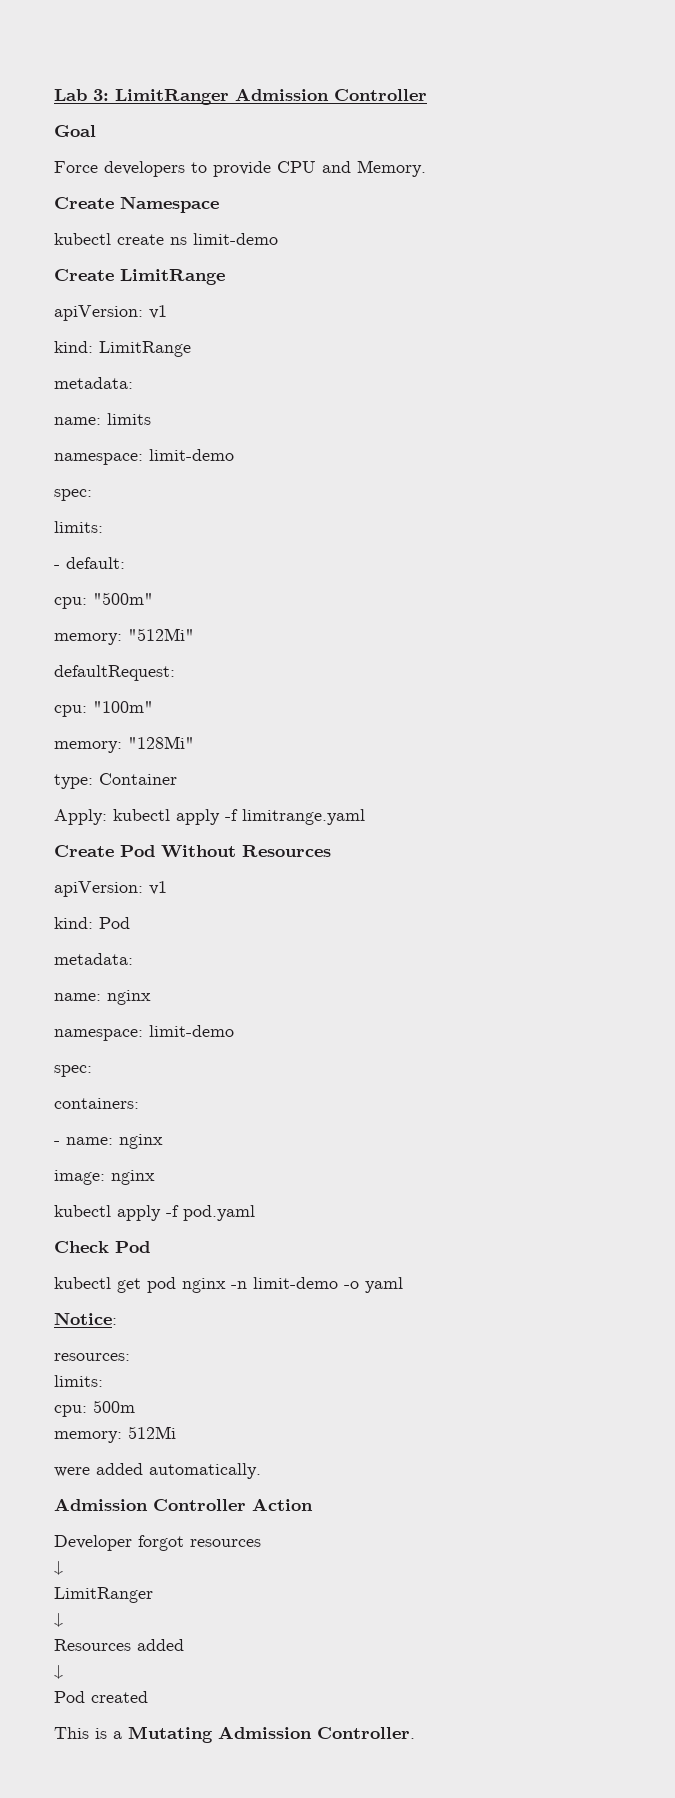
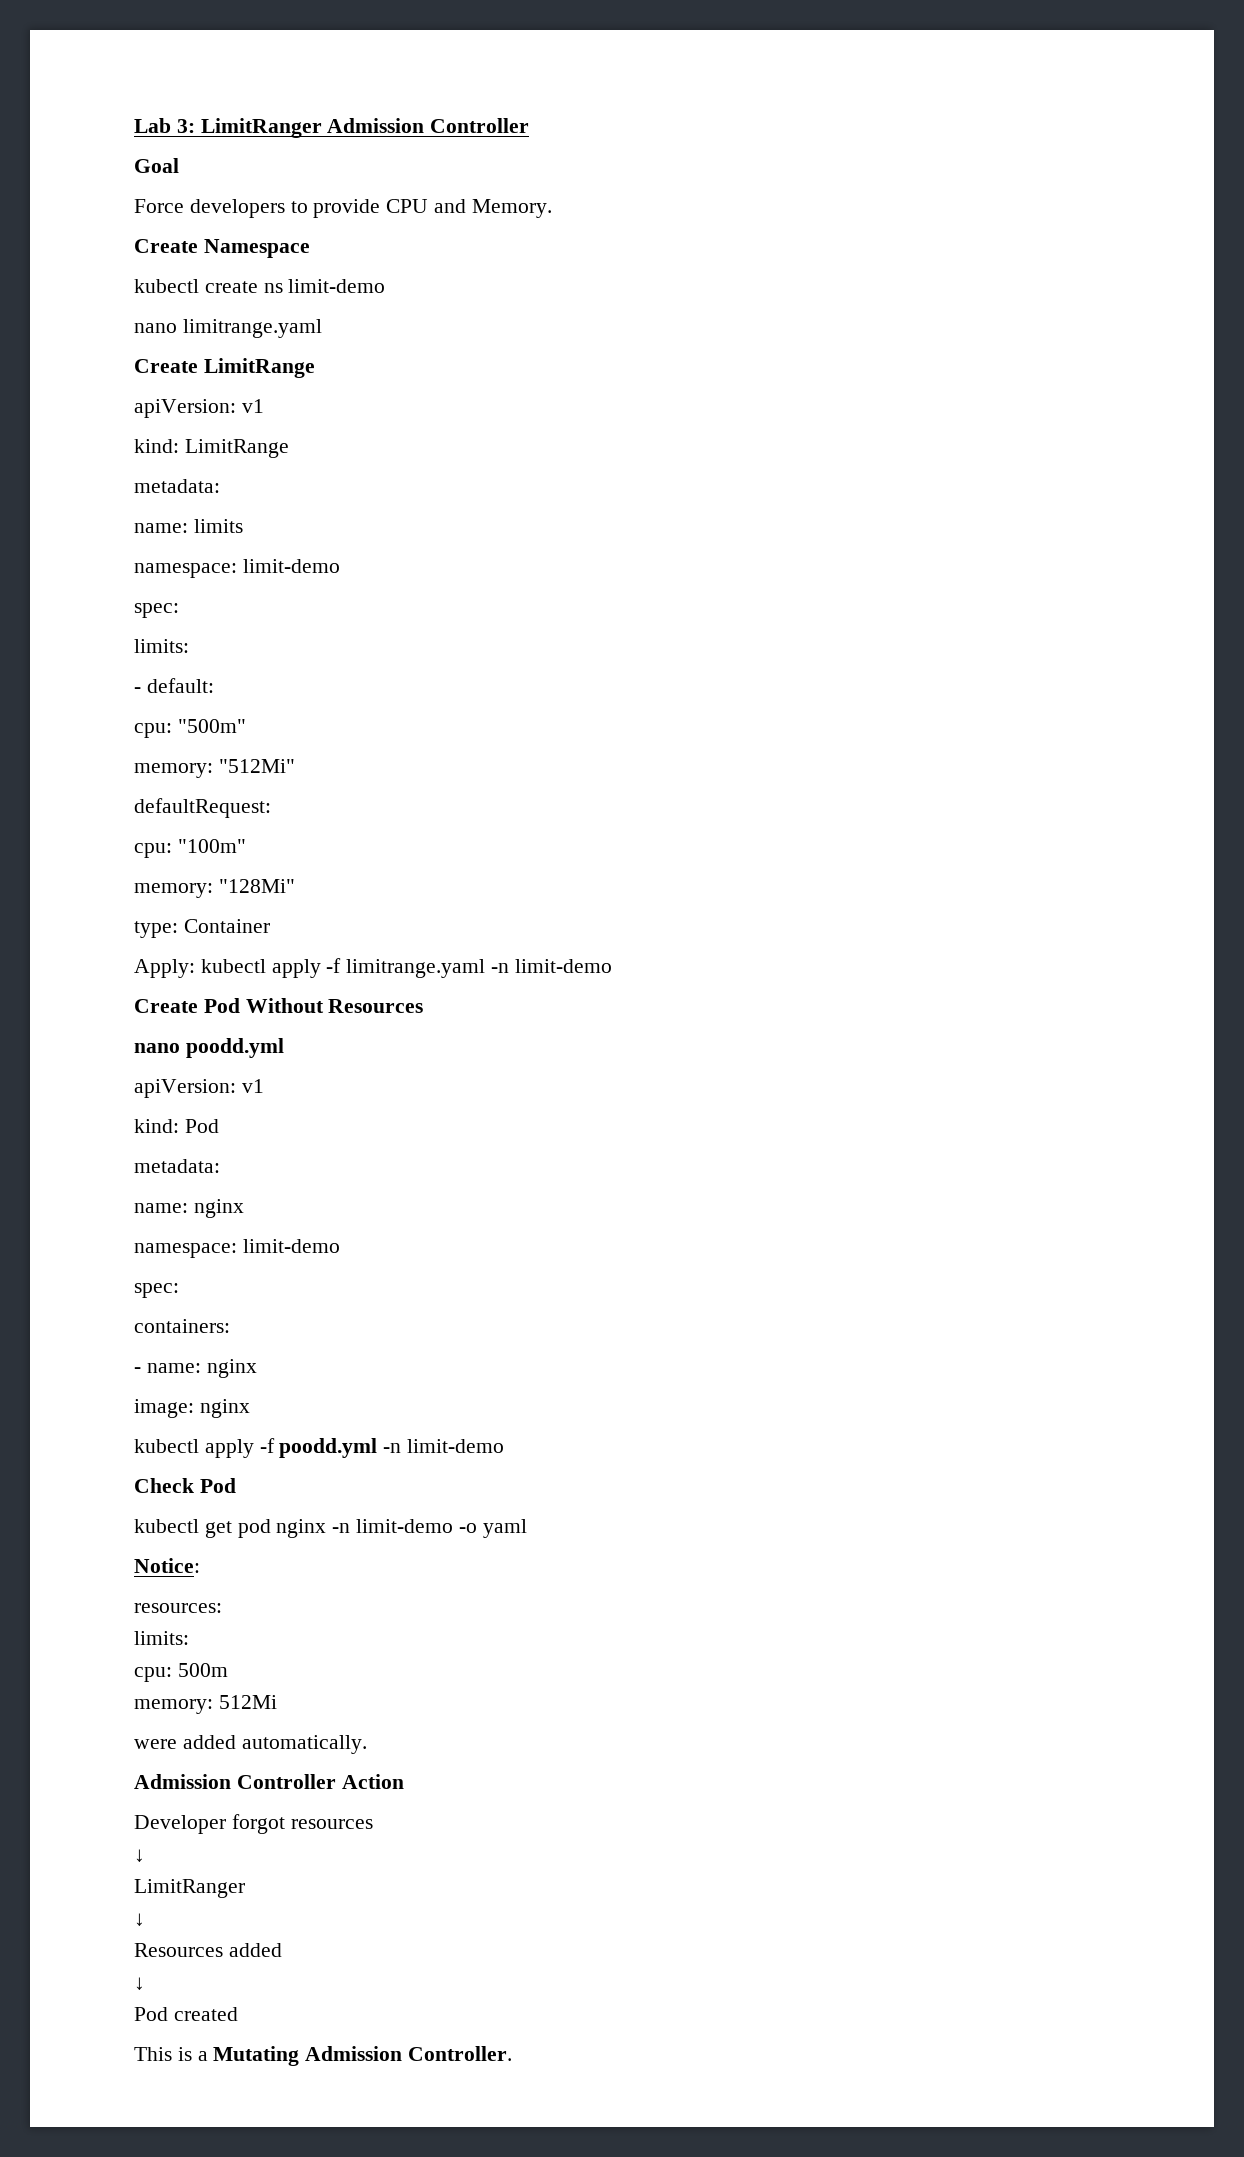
+ nano limitrange.yaml
- Apply: kubectl apply -f limitrange.yaml
+ Apply: kubectl apply -f limitrange.yaml -n limit-demo
+ nano poodd.yml
- kubectl apply -f pod.yaml
+ kubectl apply -f poodd.yml -n limit-demo

